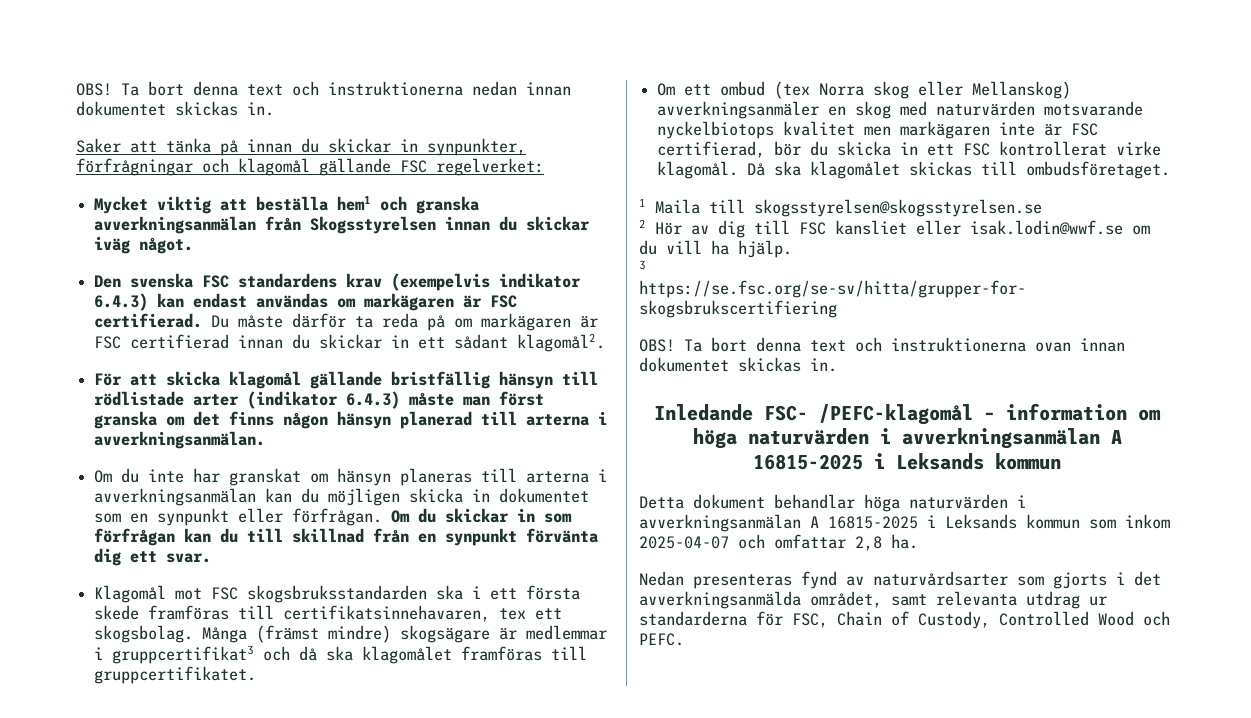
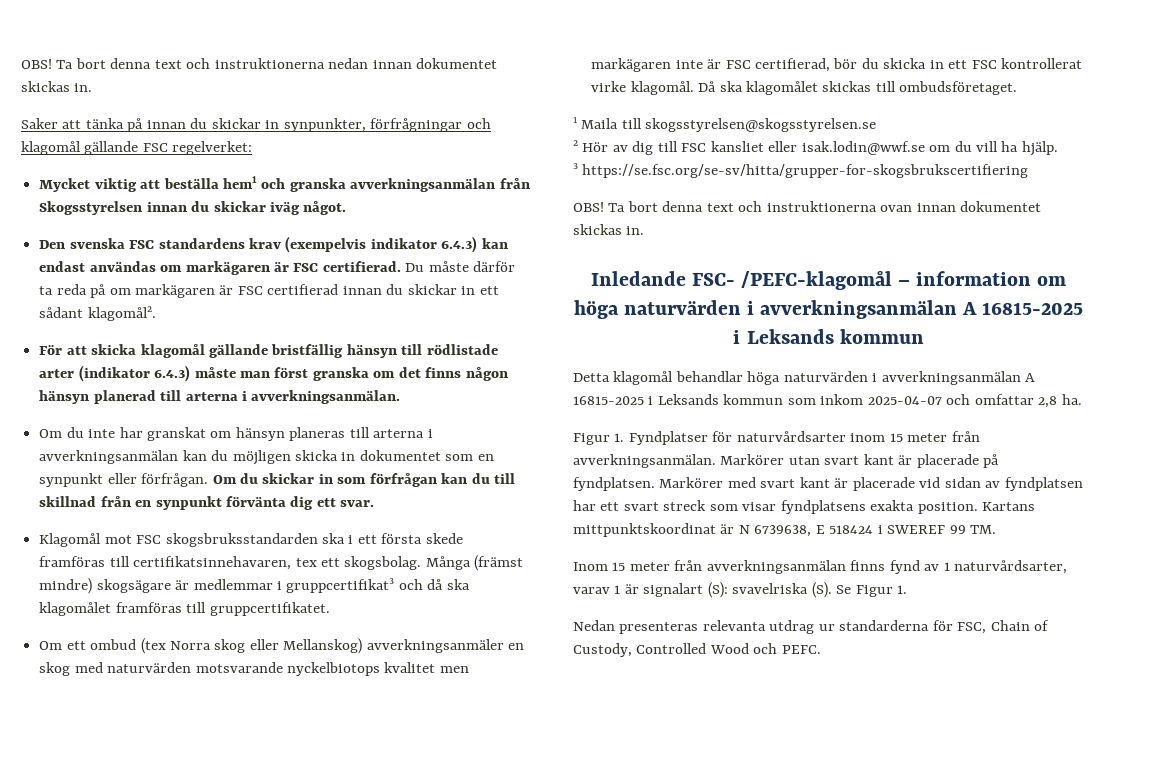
- Detta dokument behandlar höga naturvärden i avverkningsanmälan A 16815-2025 i Leksands kommun som inkom 2025-04-07 och omfattar 2,8 ha.
+ Detta klagomål behandlar höga naturvärden i avverkningsanmälan A 16815-2025 i Leksands kommun som inkom 2025-04-07 och omfattar 2,8 ha.
- Nedan presenteras fynd av naturvårdsarter som gjorts i det avverkningsanmälda området, samt relevanta utdrag ur standarderna för FSC, Chain of Custody, Controlled Wood och PEFC.
+ Figur 1. Fyndplatser för naturvårdsarter inom 15 meter från avverkningsanmälan. Markörer utan svart kant är placerade på fyndplatsen. Markörer med svart kant är placerade vid sidan av fyndplatsen har ett svart streck som visar fyndplatsens exakta position. Kartans mittpunktskoordinat är N 6739638, E 518424 i SWEREF 99 TM.
+ Inom 15 meter från avverkningsanmälan finns fynd av 1 naturvårdsarter, varav 1 är signalart (S): svavelriska (S). Se Figur 1.
+ Nedan presenteras relevanta utdrag ur standarderna för FSC, Chain of Custody, Controlled Wood och PEFC.

